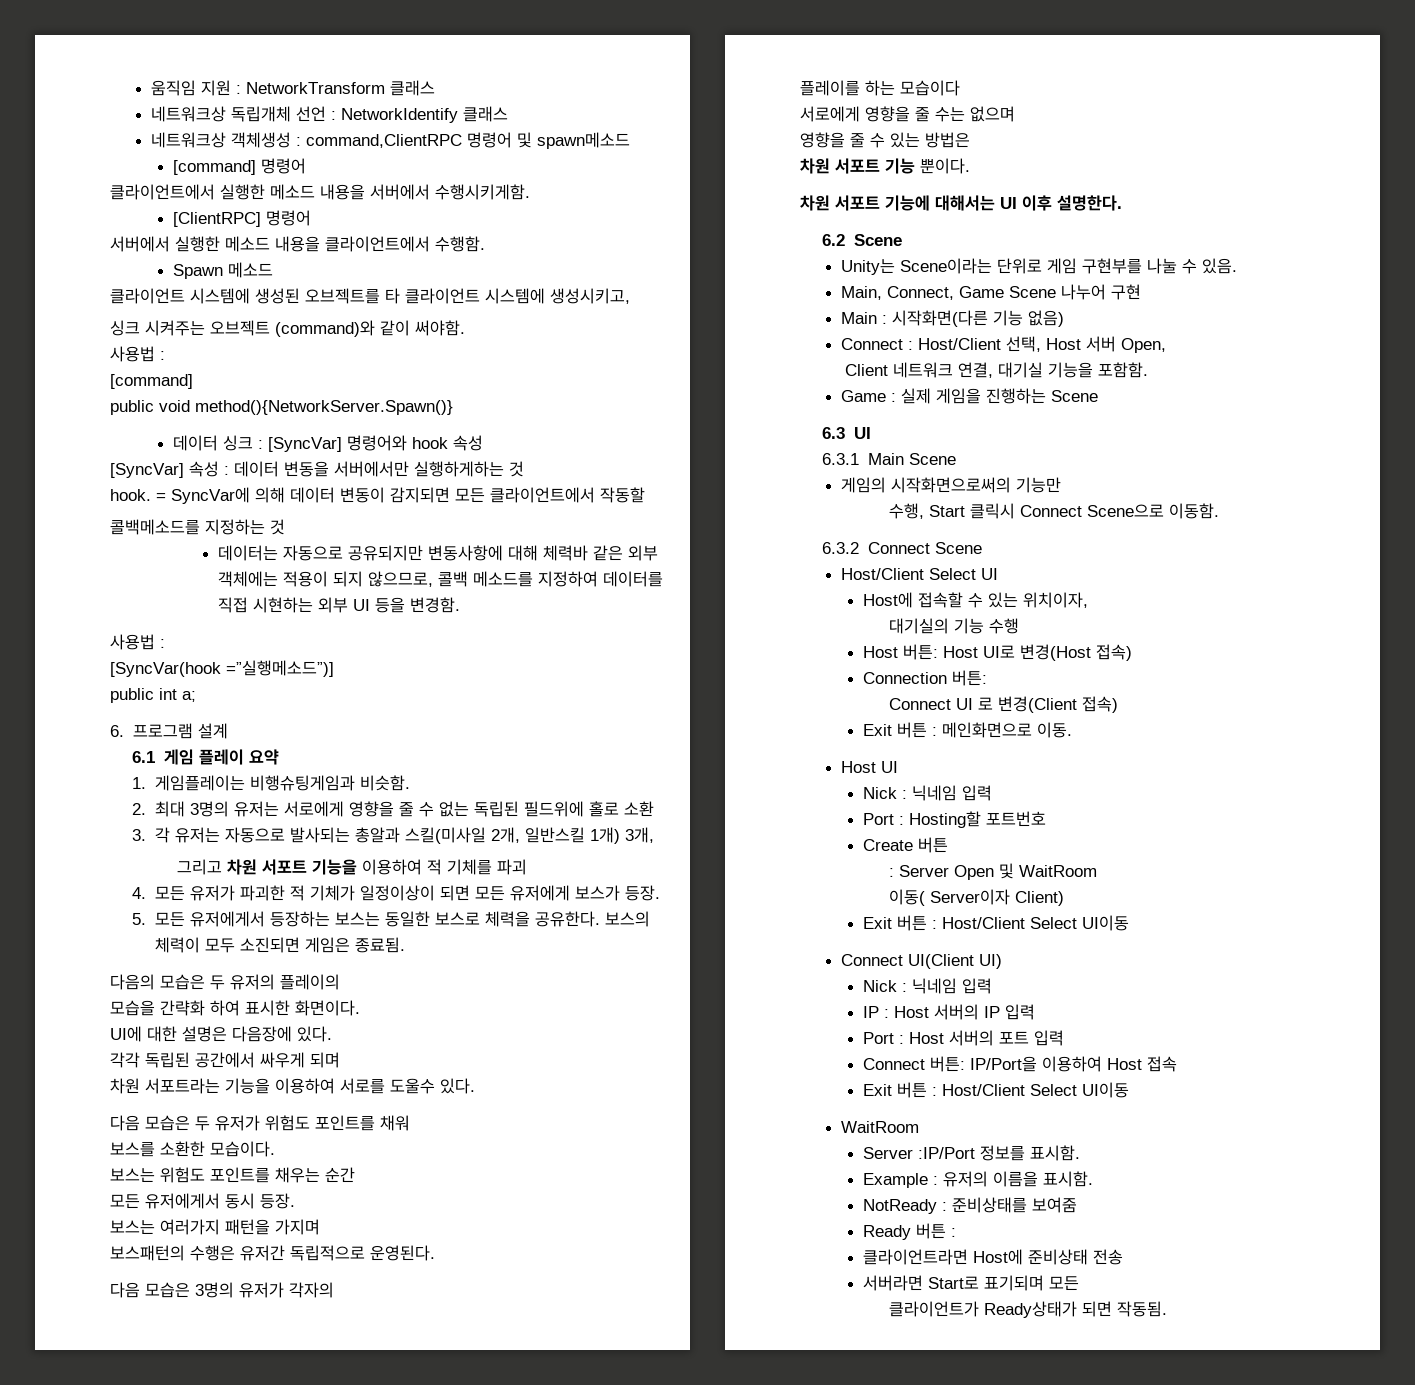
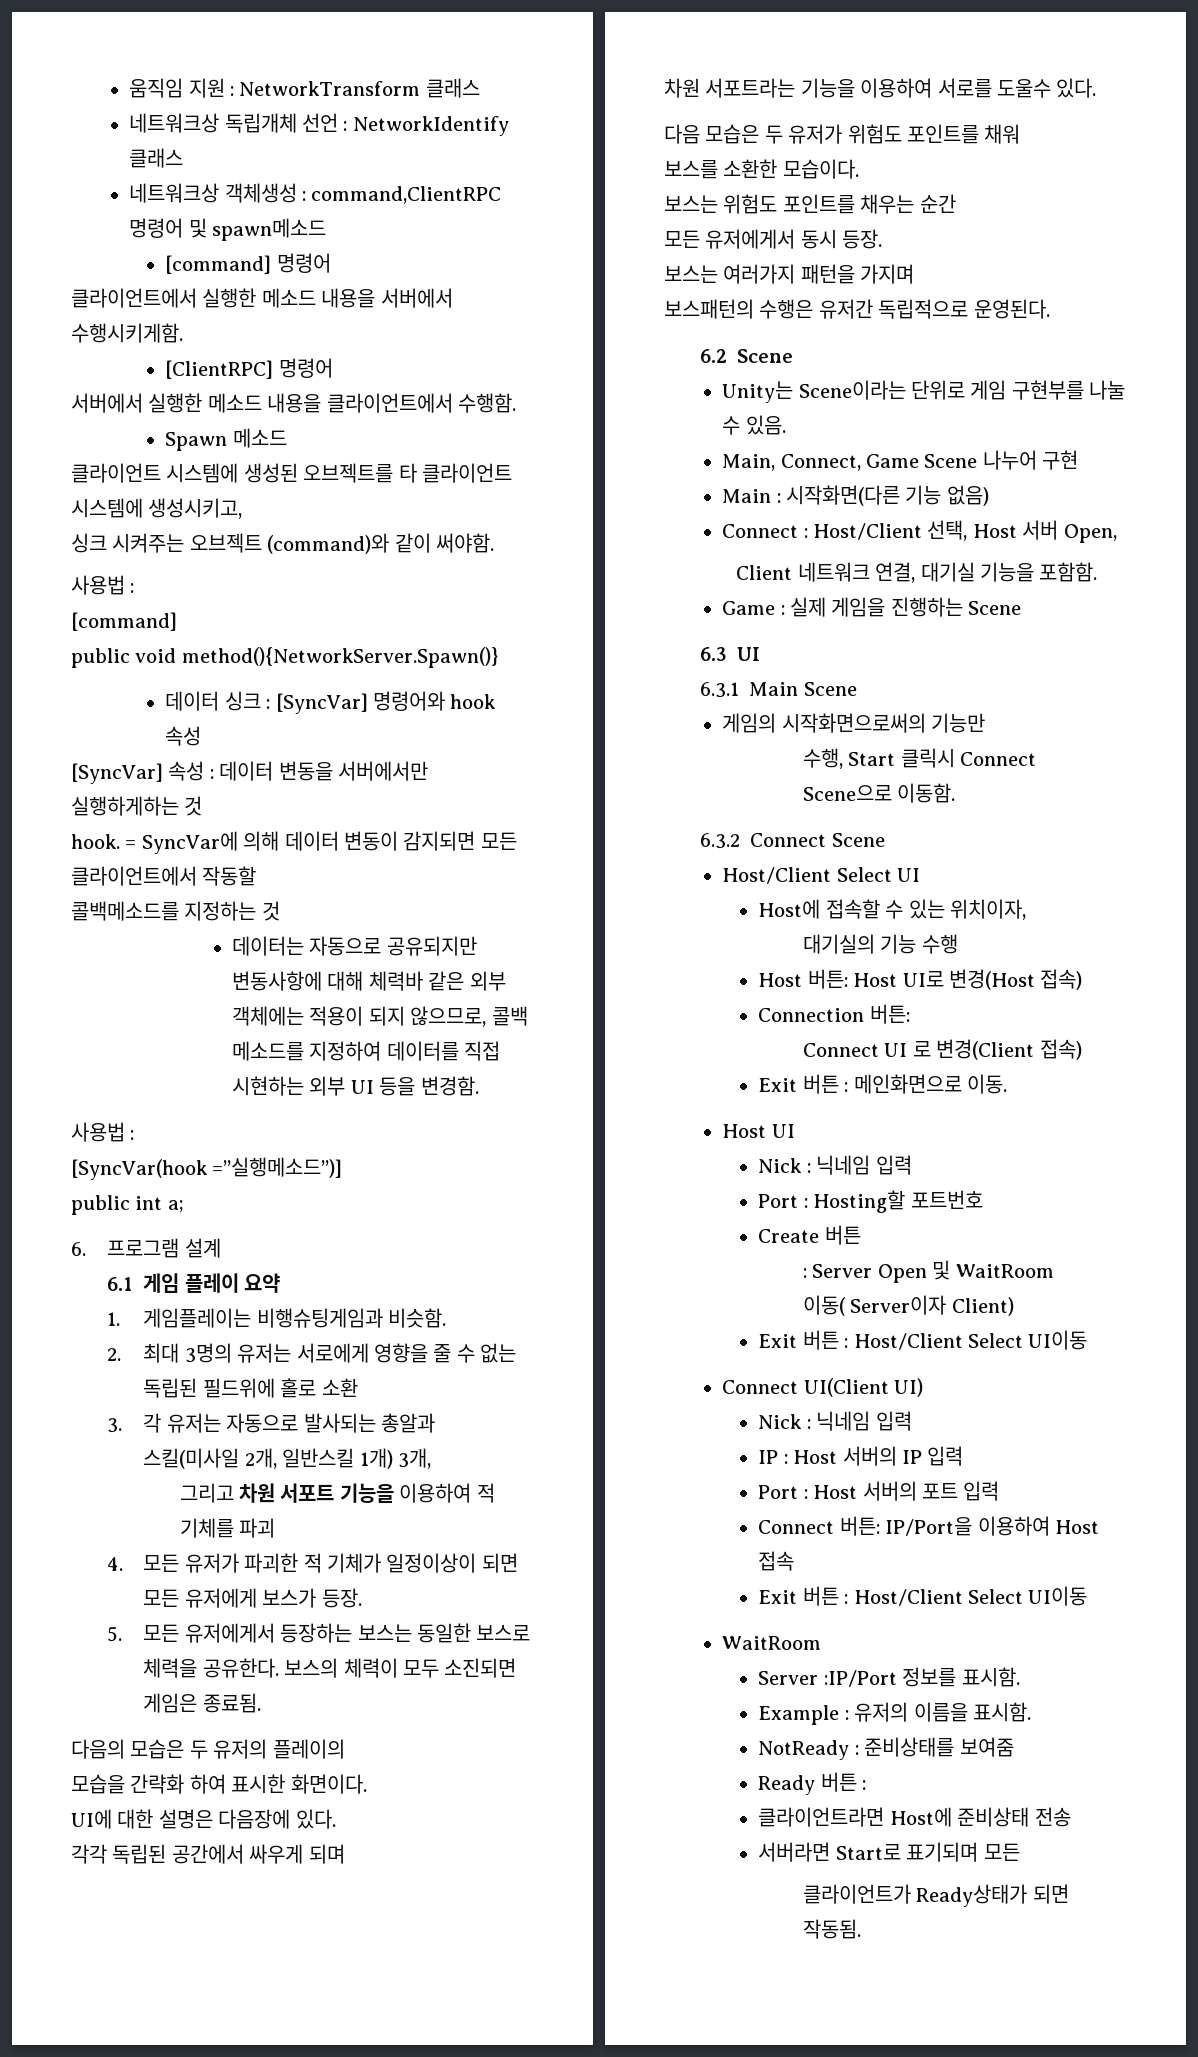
- 다음 모습은 3명의 유저가 각자의
- 플레이를 하는 모습이다
- 서로에게 영향을 줄 수는 없으며
- 영향을 줄 수 있는 방법은
- 차원 서포트 기능 뿐이다.
- 차원 서포트 기능에 대해서는 UI 이후 설명한다.

